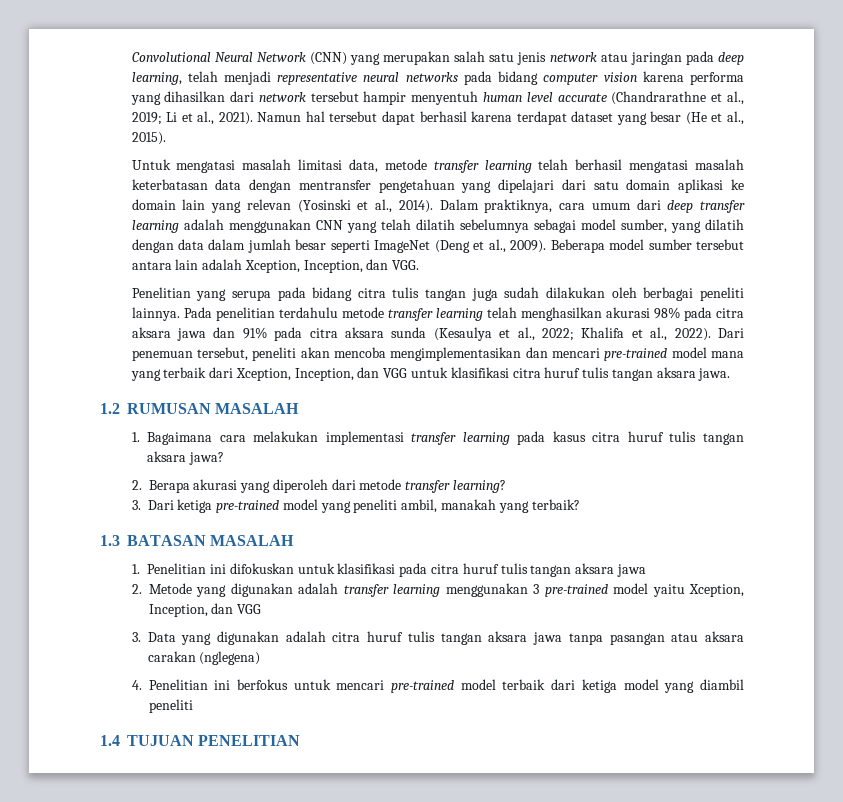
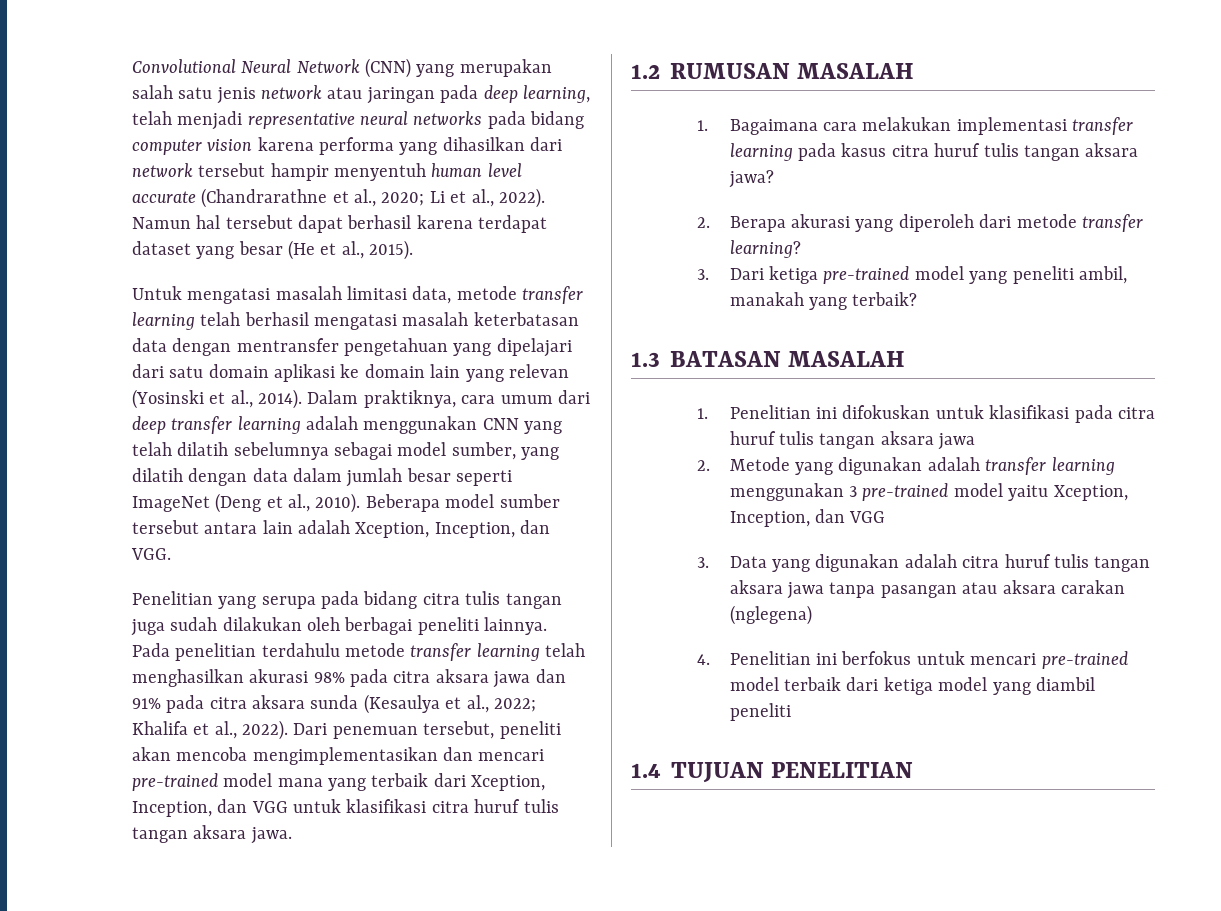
- Convolutional Neural Network (CNN) yang merupakan salah satu jenis network atau jaringan pada deep learning, telah menjadi representative neural networks pada bidang computer vision karena performa yang dihasilkan dari network tersebut hampir menyentuh human level accurate (Chandrarathne et al., 2019; Li et al., 2021).
+ Convolutional Neural Network (CNN) yang merupakan salah satu jenis network atau jaringan pada deep learning, telah menjadi representative neural networks pada bidang computer vision karena performa yang dihasilkan dari network tersebut hampir menyentuh human level accurate (Chandrarathne et al., 2020; Li et al., 2022).
- Dalam praktiknya, cara umum dari deep transfer learning adalah menggunakan CNN yang telah dilatih sebelumnya sebagai model sumber, yang dilatih dengan data dalam jumlah besar seperti ImageNet (Deng et al., 2009).
+ Dalam praktiknya, cara umum dari deep transfer learning adalah menggunakan CNN yang telah dilatih sebelumnya sebagai model sumber, yang dilatih dengan data dalam jumlah besar seperti ImageNet (Deng et al., 2010).

